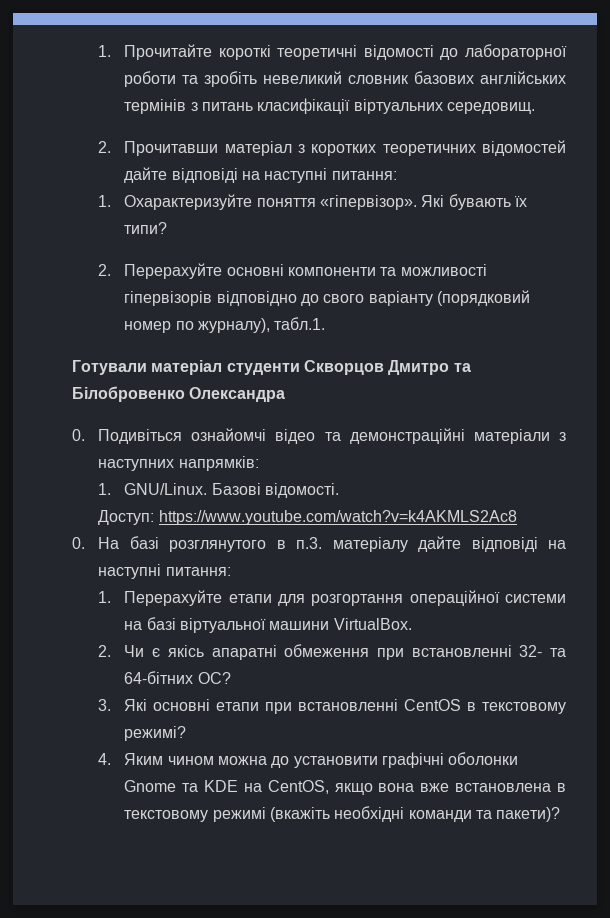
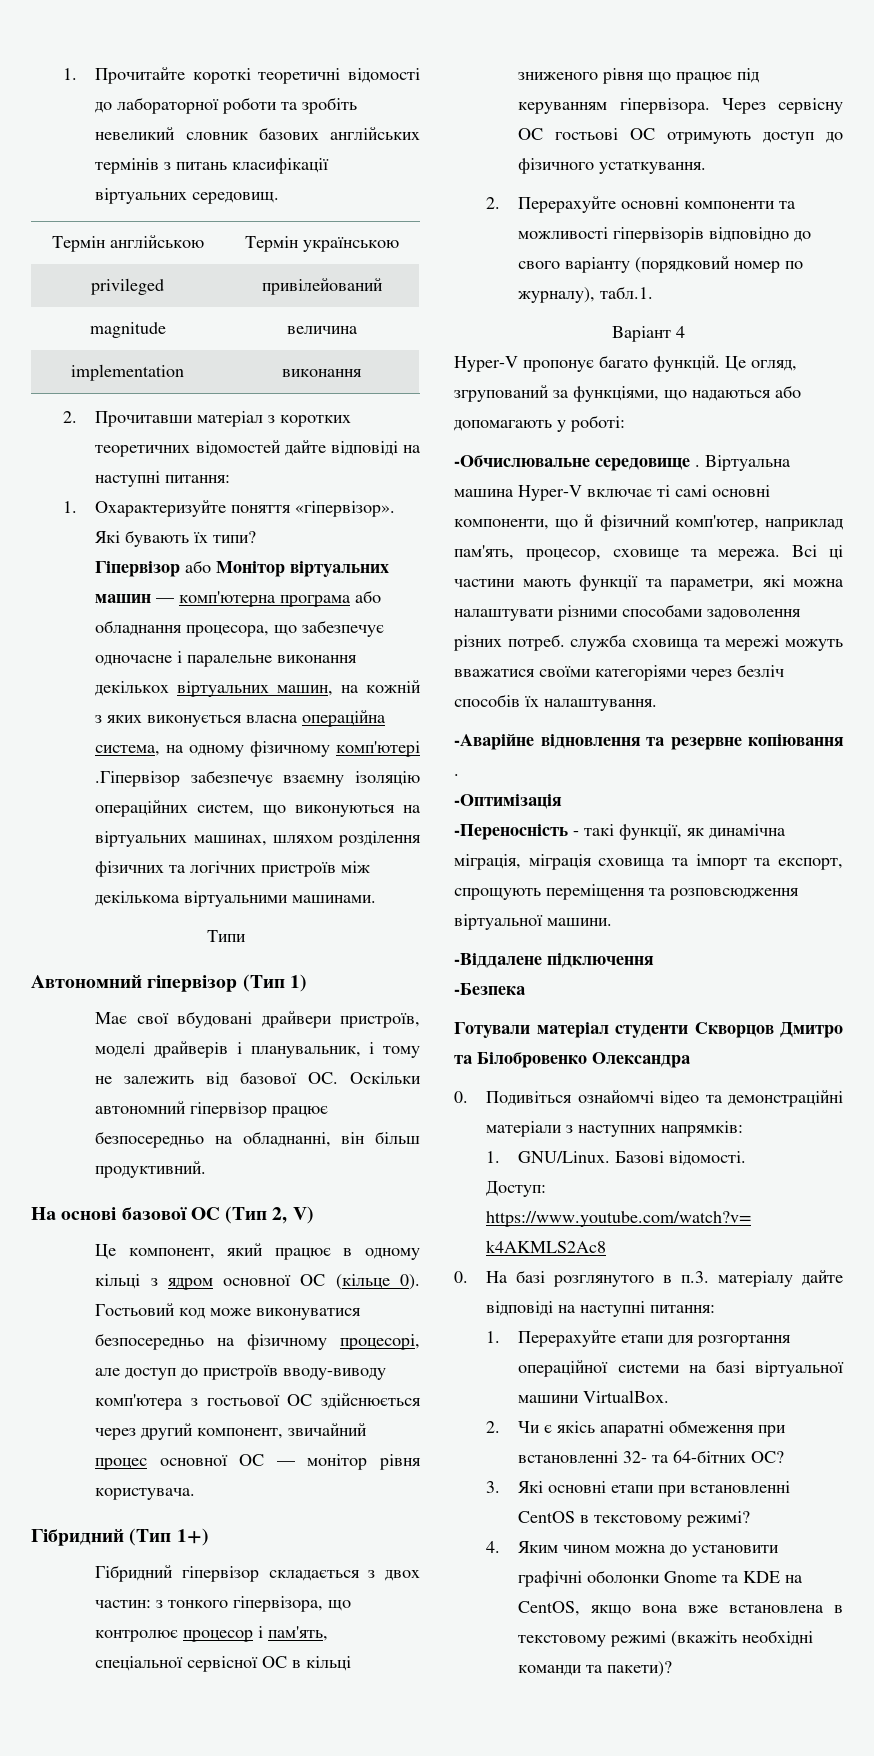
+ Термін англійською | Термін українською
+ privileged | привілейований
+ magnitude | величина
+ implementation | виконання
+ Гіпервізор або Монітор віртуальних машин — комп'ютерна програма або обладнання процесора, що забезпечує одночасне і паралельне виконання декількох віртуальних машин, на кожній з яких виконується власна операційна система, на одному фізичному комп'ютері .Гіпервізор забезпечує взаємну ізоляцію операційних систем, що виконуються на віртуальних машинах, шляхом розділення фізичних та логічних пристроїв між декількома віртуальними машинами.
+ Типи
+ Автономний гіпервізор (Тип 1)
+ Має свої вбудовані драйвери пристроїв, моделі драйверів і планувальник, і тому не залежить від базової ОС. Оскільки автономний гіпервізор працює безпосередньо на обладнанні, він більш продуктивний.
+ На основі базової ОС (Тип 2, V)
+ Це компонент, який працює в одному кільці з ядром основної ОС (кільце 0). Гостьовий код може виконуватися безпосередньо на фізичному процесорі, але доступ до пристроїв вводу-виводу комп'ютера з гостьової ОС здійснюється через другий компонент, звичайний процес основної ОС — монітор рівня користувача.
+ Гібридний (Тип 1+)
+ Гібридний гіпервізор складається з двох частин: з тонкого гіпервізора, що контролює процесор і пам'ять, спеціальної сервісної ОС в кільці зниженого рівня що працює під керуванням гіпервізора. Через сервісну ОС гостьові ОС отримують доступ до фізичного устаткування.
+ Варіант 4
+ Hyper-V пропонує багато функцій. Це огляд, згрупований за функціями, що надаються або допомагають у роботі:
+ -Обчислювальне середовище . Віртуальна машина Hyper-V включає ті самі основні компоненти, що й фізичний комп'ютер, наприклад пам'ять, процесор, сховище та мережа. Всі ці частини мають функції та параметри, які можна налаштувати різними способами задоволення різних потреб. служба сховища та мережі можуть вважатися своїми категоріями через безліч способів їх налаштування.
+ -Аварійне відновлення та резервне копіювання .
+ -Оптимізація
+ -Переносність - такі функції, як динамічна міграція, міграція сховища та імпорт та експорт, спрощують переміщення та розповсюдження віртуальної машини.
+ -Віддалене підключення
+ -Безпека

